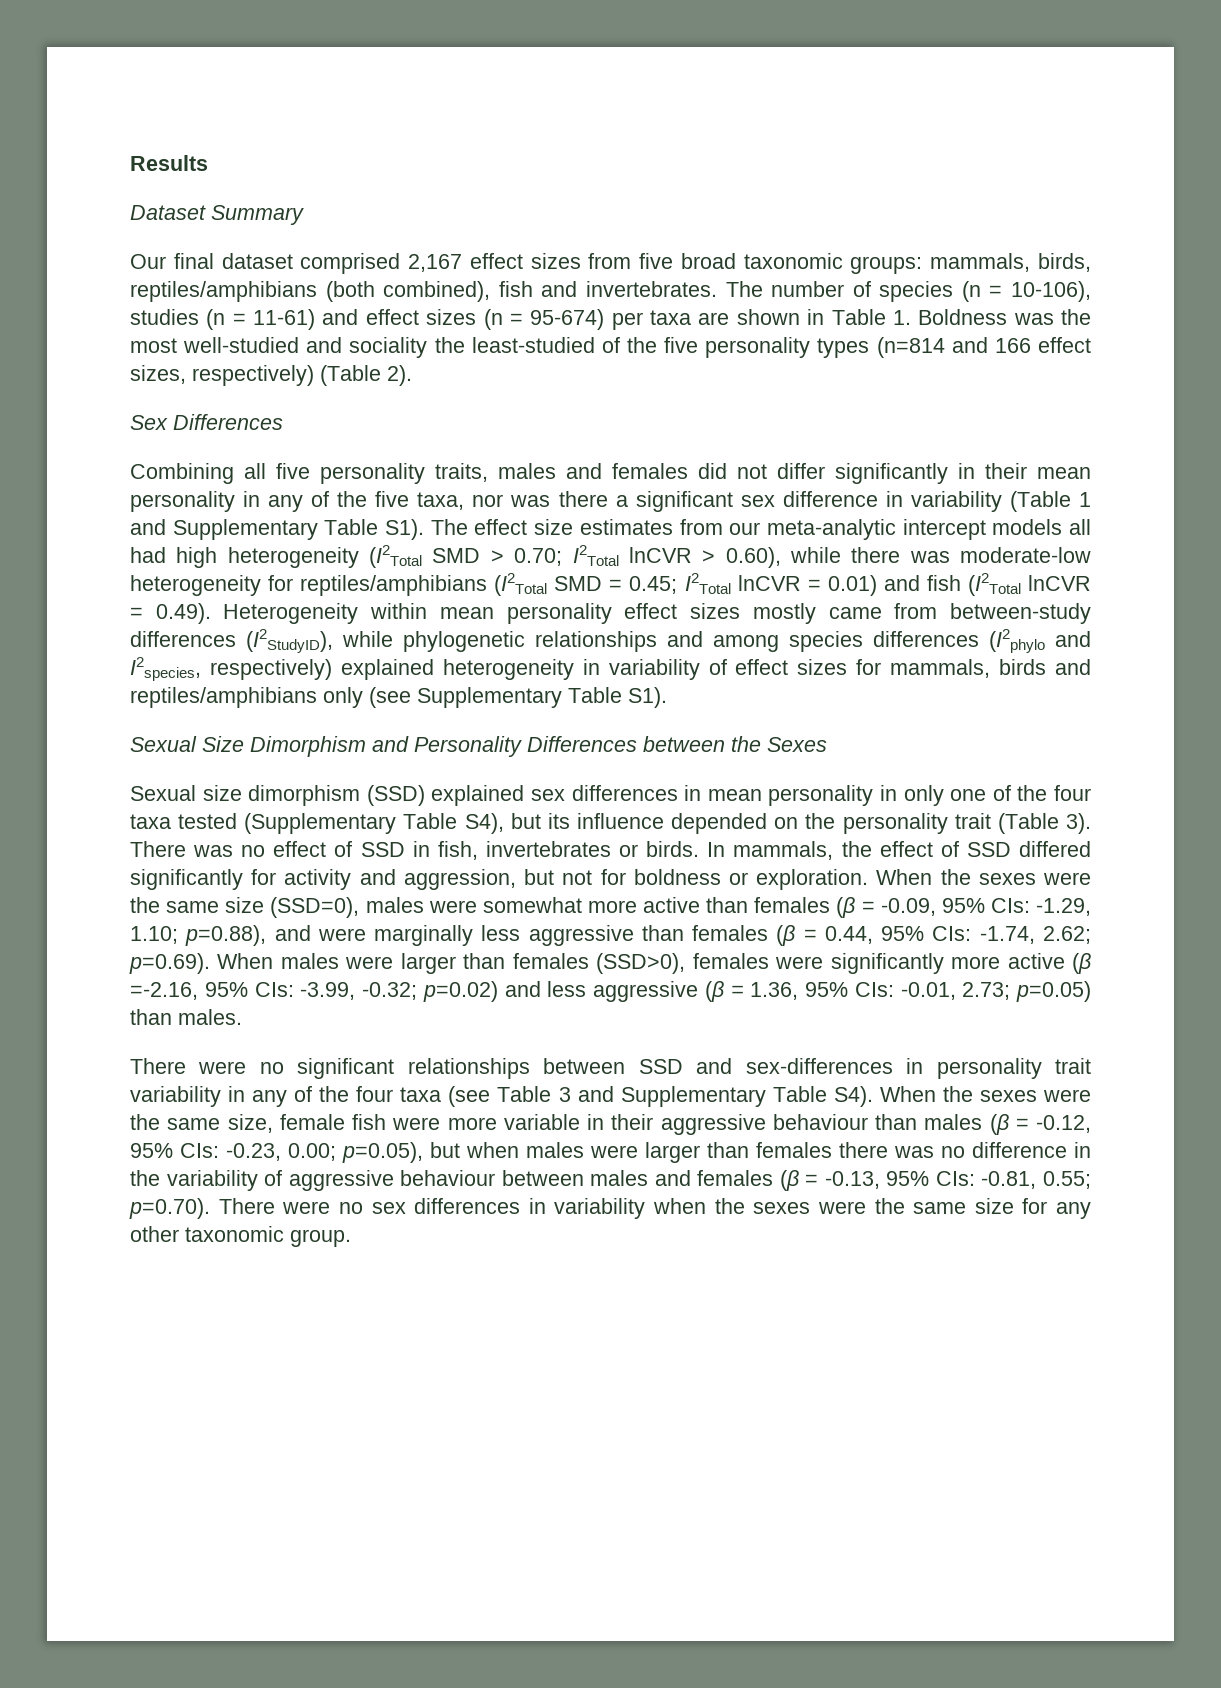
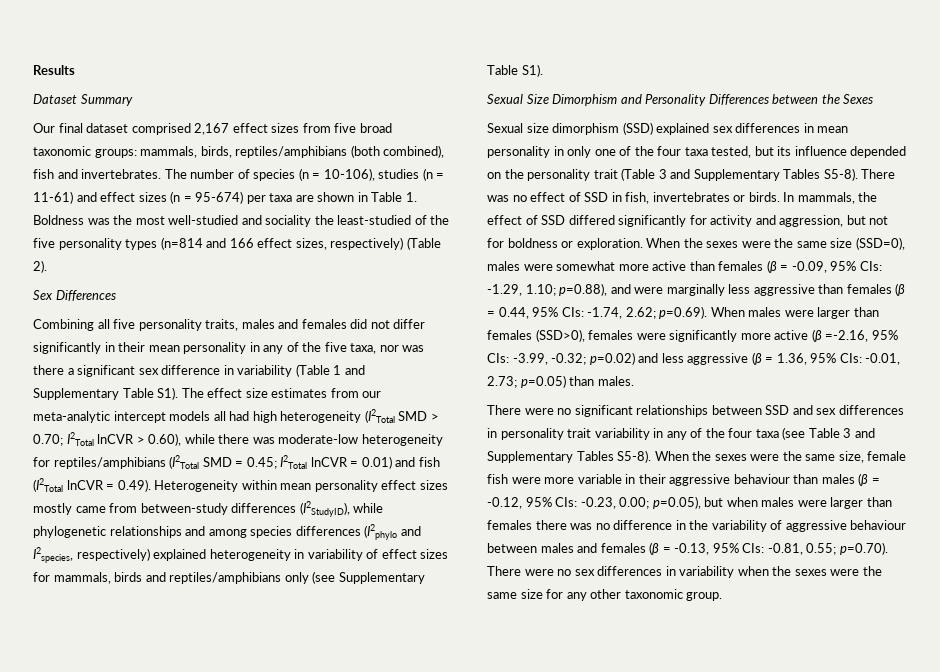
- Sexual size dimorphism (SSD) explained sex differences in mean personality in only one of the four taxa tested (Supplementary Table S4), but its influence depended on the personality trait (Table 3).
+ Sexual size dimorphism (SSD) explained sex differences in mean personality in only one of the four taxa tested, but its influence depended on the personality trait (Table 3 and Supplementary Tables S5-8).
- There were no significant relationships between SSD and sex-differences in personality trait variability in any of the four taxa (see Table 3 and Supplementary Table S4). When the sexes were the same size, female fish were more variable in their aggressive behaviour than males (β = -0.12, 95% CIs:
+ There were no significant relationships between SSD and sex differences in personality trait variability in any of the four taxa (see Table 3 and Supplementary Tables S5-8). When the sexes were the same size, female fish were more variable in their aggressive behaviour than males (β = -0.12, 95% CIs:

